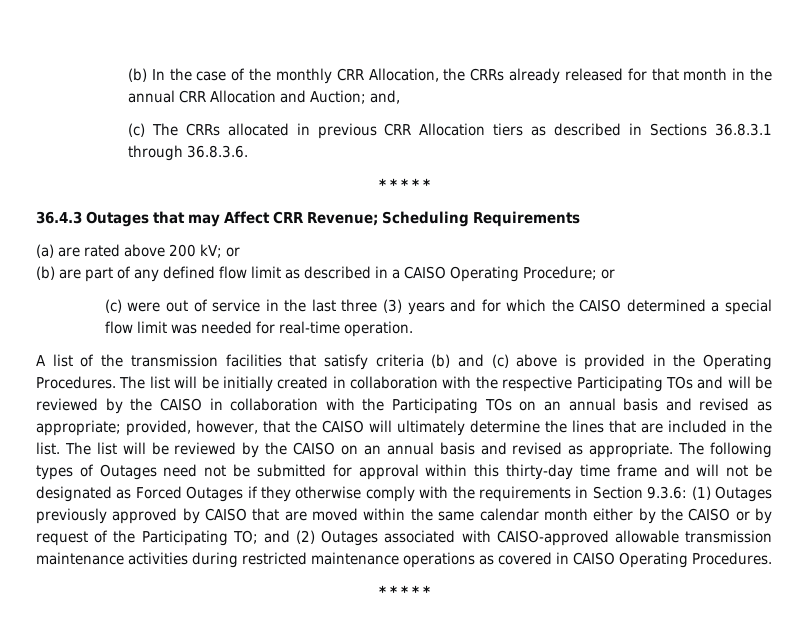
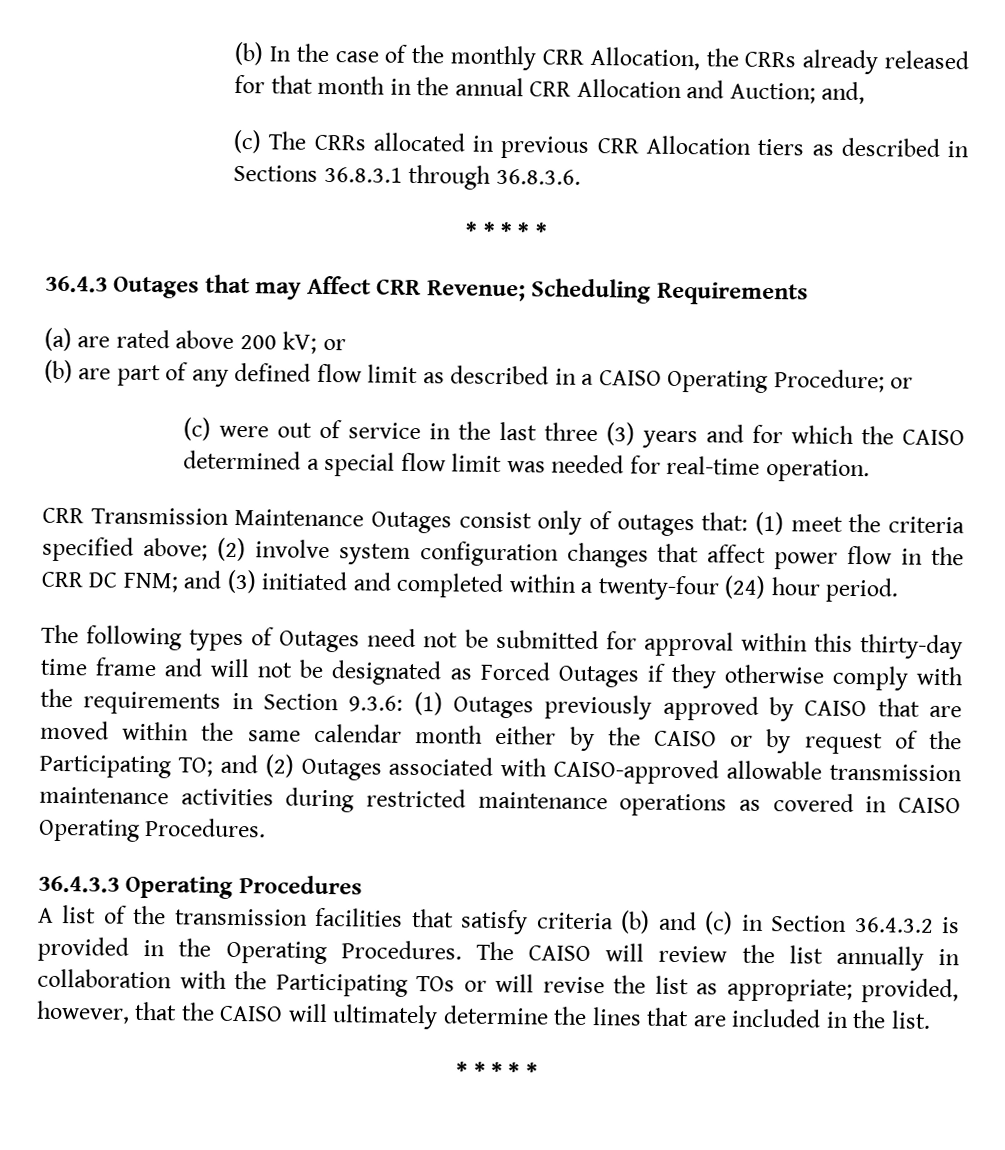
- A list of the transmission facilities that satisfy criteria (b) and (c) above is provided in the Operating Procedures. The list will be initially created in collaboration with the respective Participating TOs and will be reviewed by the CAISO in collaboration with the Participating TOs on an annual basis and revised as appropriate; provided, however, that the CAISO will ultimately determine the lines that are included in the list. The list will be reviewed by the CAISO on an annual basis and revised as appropriate. The following types of Outages need not be submitted for approval within this thirty-day time frame and will not be designated as Forced Outages if they otherwise comply with the requirements in Section 9.3.6:
+ CRR Transmission Maintenance Outages consist only of outages that: (1) meet the criteria specified above; (2) involve system configuration changes that affect power flow in the CRR DC FNM; and (3) initiated and completed within a twenty-four (24) hour period.
+ The following types of Outages need not be submitted for approval within this thirty-day time frame and will not be designated as Forced Outages if they otherwise comply with the requirements in Section 9.3.6:
+ 36.4.3.3 Operating Procedures
+ A list of the transmission facilities that satisfy criteria (b) and (c) in Section 36.4.3.2 is provided in the Operating Procedures. The CAISO will review the list annually in collaboration with the Participating TOs or will revise the list as appropriate; provided, however, that the CAISO will ultimately determine the lines that are included in the list.

